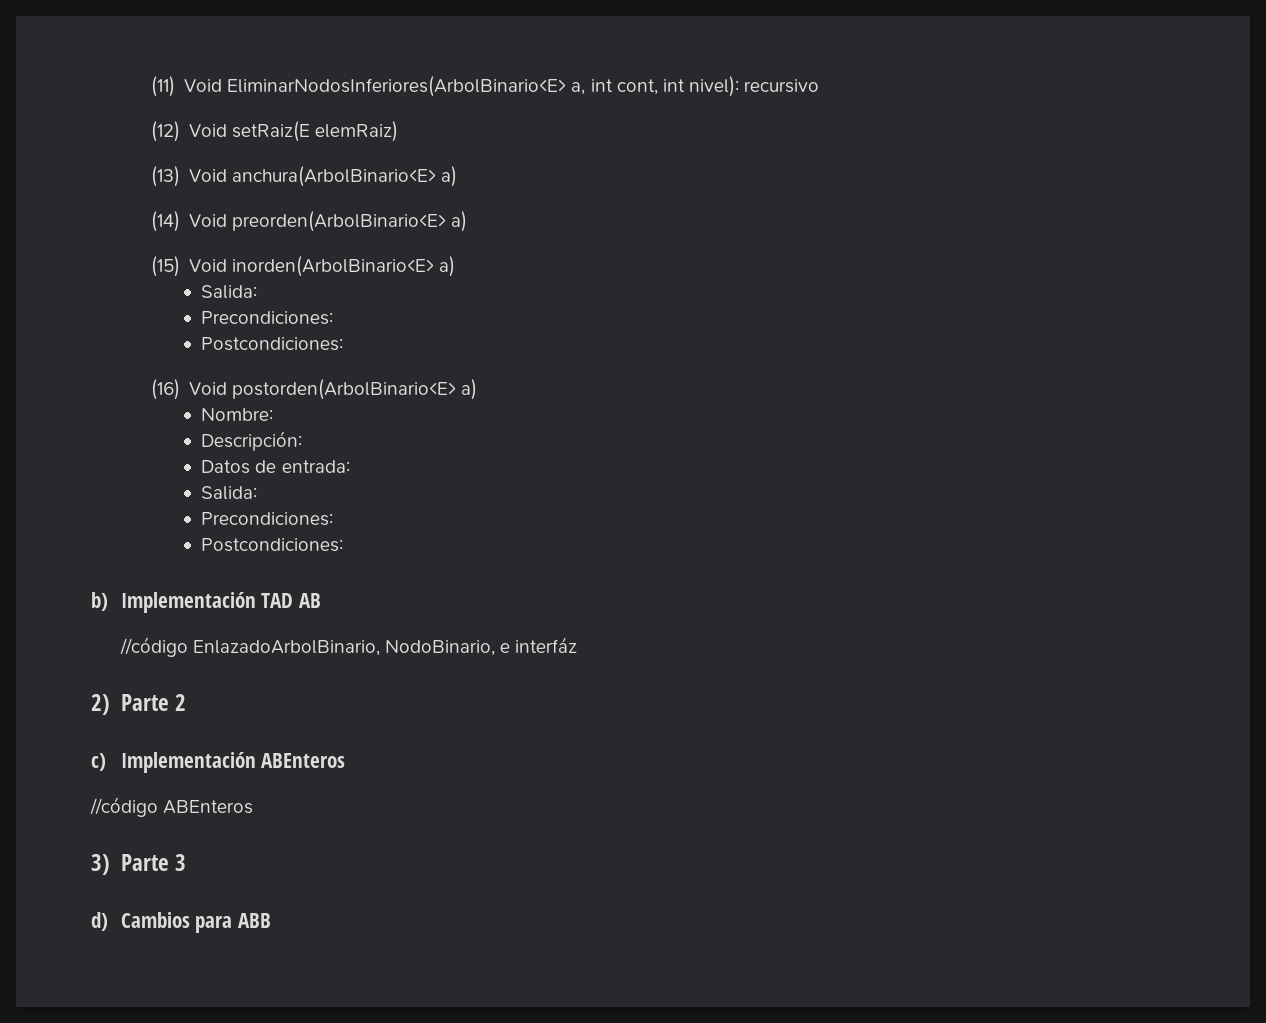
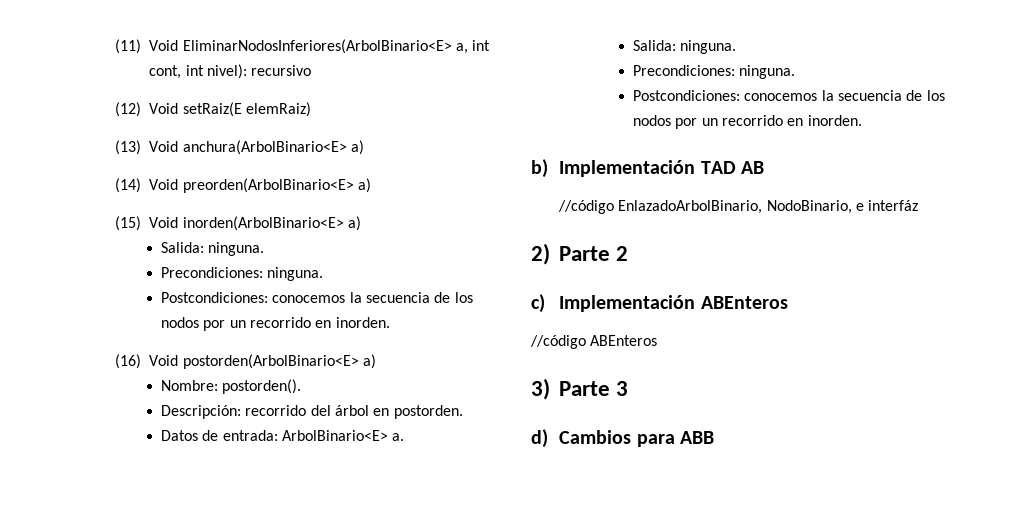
  (15) Void inorden(ArbolBinario<E> a)
- Salida:
- Precondiciones:
- Postcondiciones:
+ Salida: ninguna.
+ Precondiciones: ninguna.
+ Postcondiciones: conocemos la secuencia de los nodos por un recorrido en inorden.
- Nombre:
+ Nombre: postorden().
- Descripción:
+ Descripción: recorrido del árbol en postorden.
- Datos de entrada:
- Salida:
- Precondiciones:
- Postcondiciones:
+ Datos de entrada: ArbolBinario<E> a.
+ Salida: ninguna.
+ Precondiciones: ninguna.
+ Postcondiciones: conocemos la secuencia de los nodos por un recorrido en inorden.

